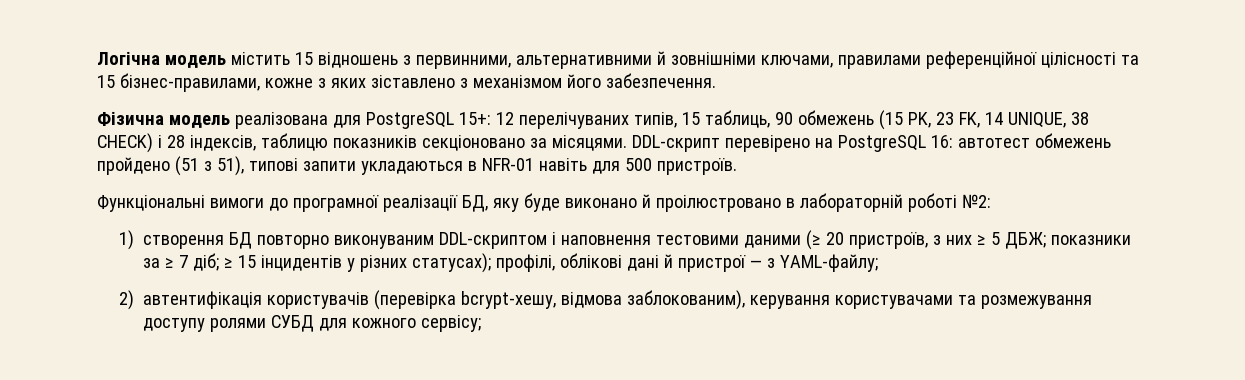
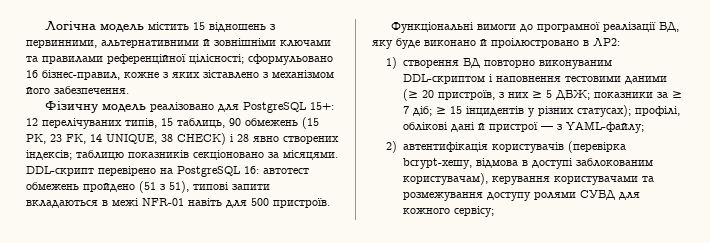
- Логічна модель містить 15 відношень з первинними, альтернативними й зовнішніми ключами, правилами референційної цілісності та 15 бізнес-правилами, кожне з яких зіставлено з механізмом його забезпечення.
+ Логічна модель містить 15 відношень з первинними, альтернативними й зовнішніми ключами та правилами референційної цілісності; сформульовано 16 бізнес-правил, кожне з яких зіставлено з механізмом його забезпечення.
- Фізична модель реалізована для PostgreSQL 15+: 12 перелічуваних типів, 15 таблиць, 90 обмежень (15 PK, 23 FK, 14 UNIQUE, 38 CHECK) і 28 індексів, таблицю показників секціоновано за місяцями.
+ Фізичну модель реалізовано для PostgreSQL 15+: 12 перелічуваних типів, 15 таблиць, 90 обмежень (15 PK, 23 FK, 14 UNIQUE, 38 CHECK) і 28 явно створених індексів; таблицю показників секціоновано за місяцями.
- DDL-скрипт перевірено на PostgreSQL 16: автотест обмежень пройдено (51 з 51), типові запити укладаються в NFR-01 навіть для 500 пристроїв.
+ DDL-скрипт перевірено на PostgreSQL 16: автотест обмежень пройдено (51 з 51), типові запити вкладаються в межі NFR-01 навіть для 500 пристроїв.
- Функціональні вимоги до програмної реалізації БД, яку буде виконано й проілюстровано в лабораторній роботі №2:
+ Функціональні вимоги до програмної реалізації БД, яку буде виконано й проілюстровано в ЛР2:
- 2) автентифікація користувачів (перевірка bcrypt-хешу, відмова заблокованим), керування користувачами та розмежування доступу ролями СУБД для кожного сервісу;
+ 2) автентифікація користувачів (перевірка bcrypt-хешу, відмова в доступі заблокованим користувачам), керування користувачами та розмежування доступу ролями СУБД для кожного сервісу;

